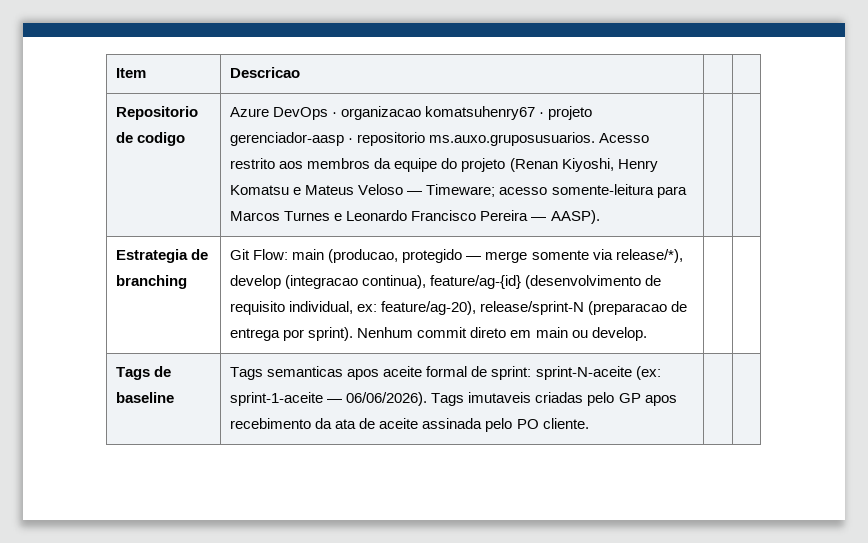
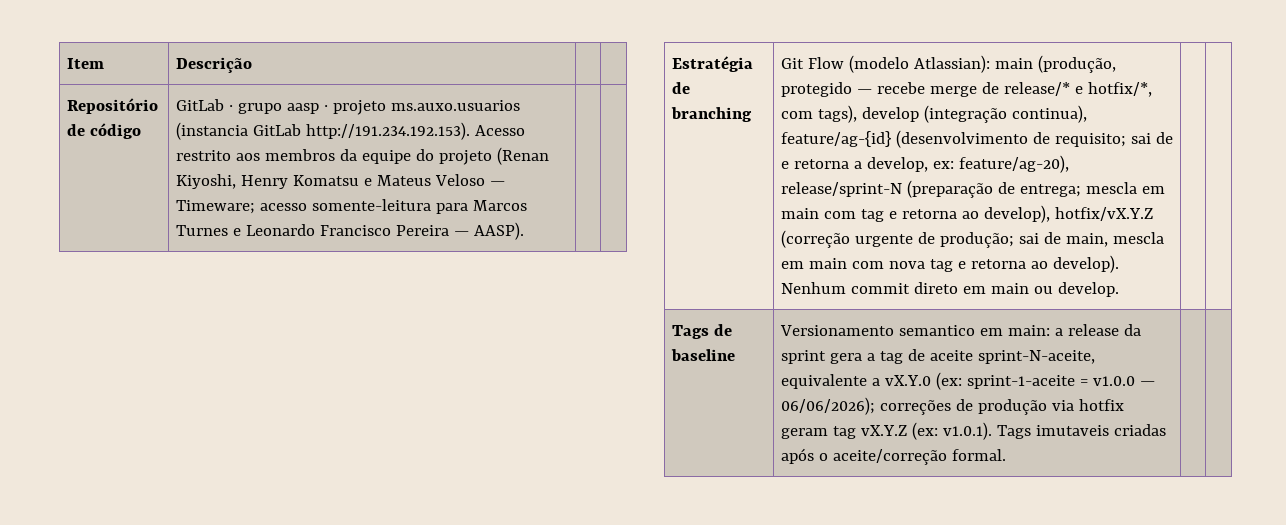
- Item | Descricao | |
- Repositorio de codigo | Azure DevOps · organizacao komatsuhenry67 · projeto gerenciador-aasp · repositorio ms.auxo.gruposusuarios. Acesso restrito aos membros da equipe do projeto (Renan Kiyoshi, Henry Komatsu e Mateus Veloso — Timeware; acesso somente-leitura para Marcos Turnes e Leonardo Francisco Pereira — AASP).
+ Item | Descrição | |
+ Repositório de código | GitLab · grupo aasp · projeto ms.auxo.usuarios (instancia GitLab http://191.234.192.153). Acesso restrito aos membros da equipe do projeto (Renan Kiyoshi, Henry Komatsu e Mateus Veloso — Timeware; acesso somente-leitura para Marcos Turnes e Leonardo Francisco Pereira — AASP).
- Estrategia de branching
+ Estratégia de branching
- Git Flow: main (producao, protegido — merge somente via release/*), develop (integracao continua), feature/ag-{id} (desenvolvimento de requisito individual, ex: feature/ag-20), release/sprint-N (preparacao de entrega por sprint).
+ Git Flow (modelo Atlassian): main (produção, protegido — recebe merge de release/* e hotfix/*, com tags), develop (integração continua), feature/ag-{id} (desenvolvimento de requisito; sai de e retorna a develop, ex: feature/ag-20), release/sprint-N (preparação de entrega; mescla em main com tag e retorna ao develop), hotfix/vX.Y.Z (correção urgente de produção; sai de main, mescla em main com nova tag e retorna ao develop).
- Tags semanticas apos aceite formal de sprint: sprint-N-aceite (ex: sprint-1-aceite — 06/06/2026). Tags imutaveis criadas pelo GP apos recebimento da ata de aceite assinada pelo PO cliente.
+ Versionamento semantico em main: a release da sprint gera a tag de aceite sprint-N-aceite, equivalente a vX.Y.0 (ex: sprint-1-aceite = v1.0.0 — 06/06/2026); correções de produção via hotfix geram tag vX.Y.Z (ex: v1.0.1). Tags imutaveis criadas após o aceite/correção formal.

